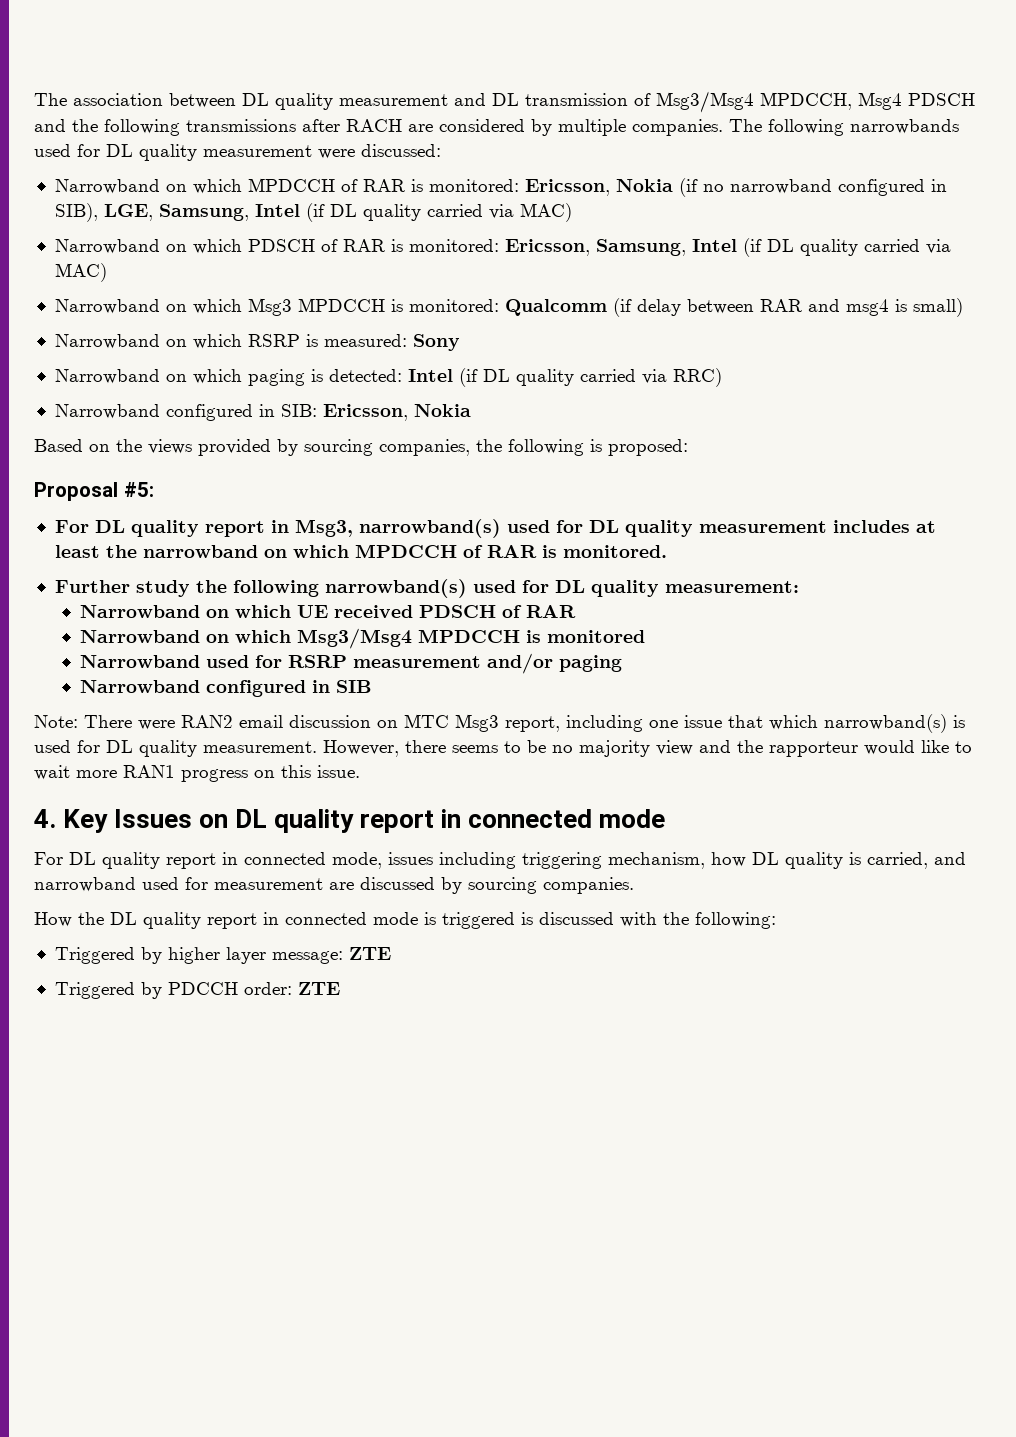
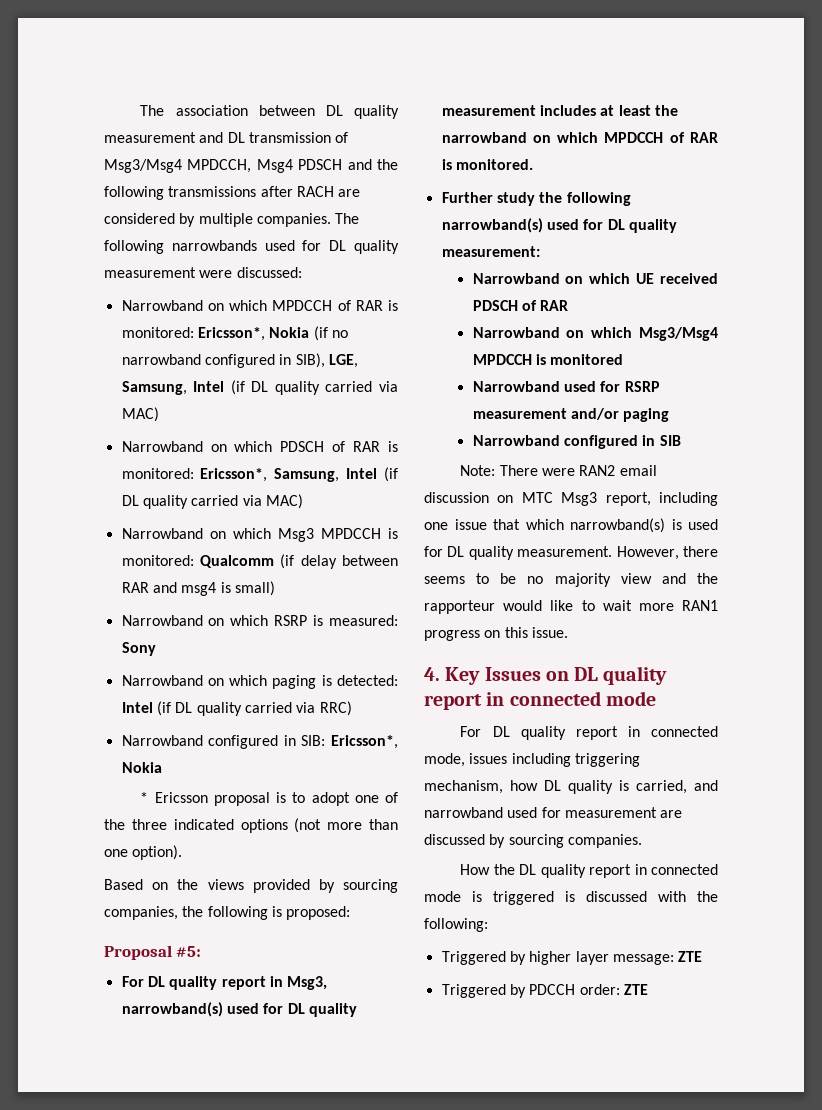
- Narrowband on which MPDCCH of RAR is monitored: Ericsson, Nokia (if no narrowband configured in SIB), LGE, Samsung, Intel (if DL quality carried via MAC)
+ Narrowband on which MPDCCH of RAR is monitored: Ericsson*, Nokia (if no narrowband configured in SIB), LGE, Samsung, Intel (if DL quality carried via MAC)
- Narrowband on which PDSCH of RAR is monitored: Ericsson, Samsung, Intel (if DL quality carried via MAC)
+ Narrowband on which PDSCH of RAR is monitored: Ericsson*, Samsung, Intel (if DL quality carried via MAC)
- Narrowband configured in SIB: Ericsson, Nokia
+ Narrowband configured in SIB: Ericsson*, Nokia
+ * Ericsson proposal is to adopt one of the three indicated options (not more than one option).

